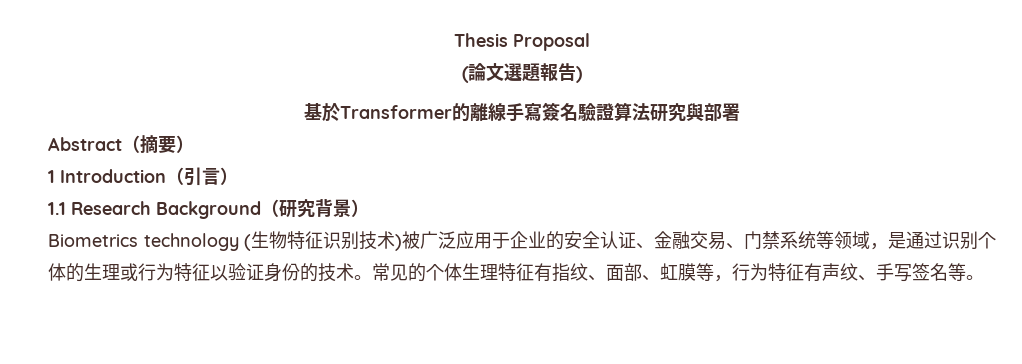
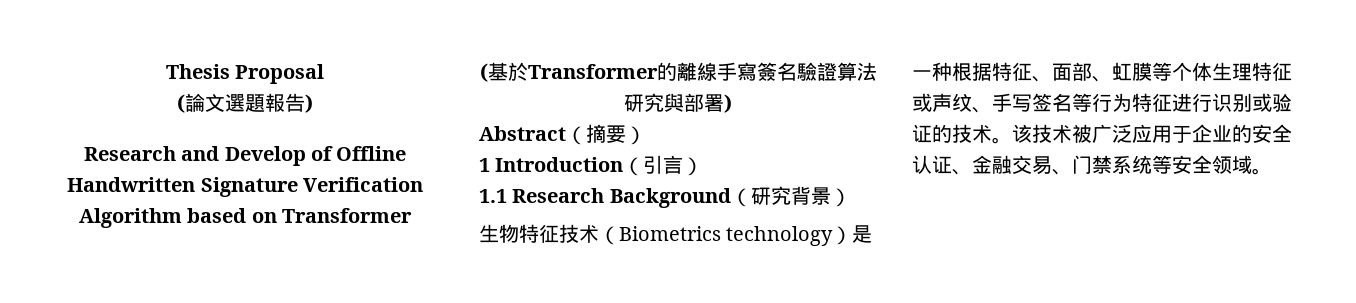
- 基於Transformer的離線手寫簽名驗證算法研究與部署
+ Research and Develop of Offline Handwritten Signature Verification Algorithm based on Transformer
+ (基於Transformer的離線手寫簽名驗證算法研究與部署)
- Biometrics technology (生物特征识别技术)被广泛应用于企业的安全认证、金融交易、门禁系统等领域，是通过识别个体的生理或行为特征以验证身份的技术。常见的个体生理特征有指纹、面部、虹膜等，行为特征有声纹、手写签名等。
+ 生物特征技术（Biometrics technology）是一种根据特征、面部、虹膜等个体生理特征或声纹、手写签名等行为特征进行识别或验证的技术。该技术被广泛应用于企业的安全认证、金融交易、门禁系统等安全领域。

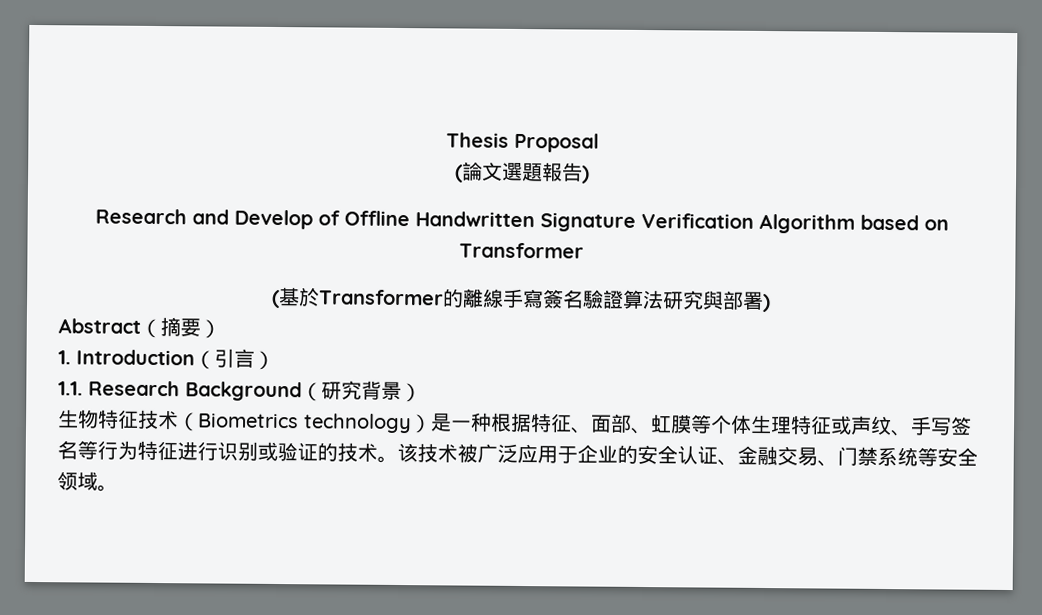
- 1 Introduction（引言）
+ 1. Introduction（引言）
- 1.1 Research Background（研究背景）
+ 1.1. Research Background（研究背景）

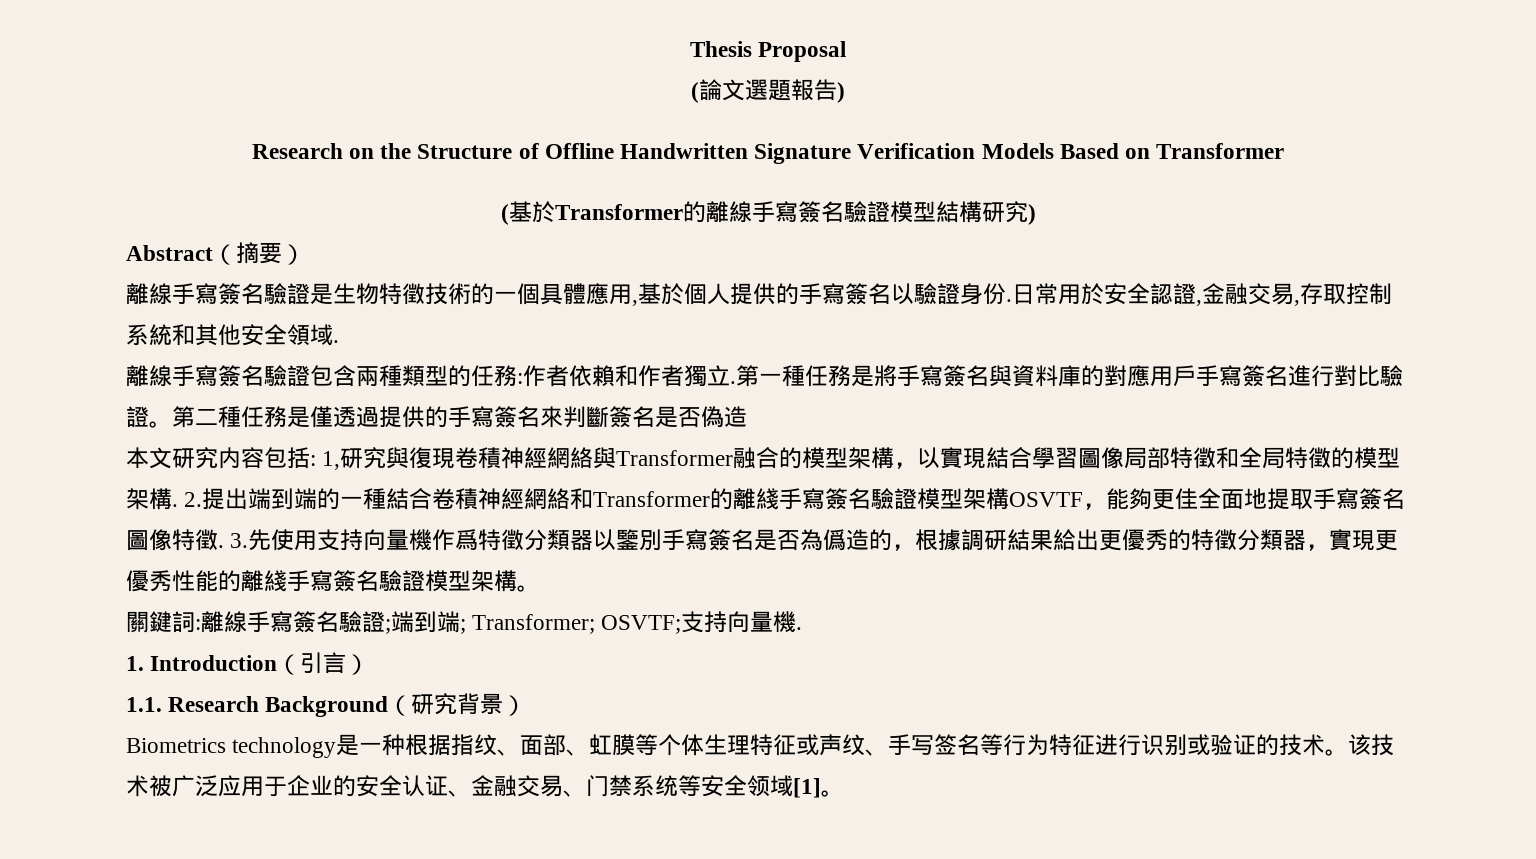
- Research and Develop of Offline Handwritten Signature Verification Algorithm based on Transformer
+ Research on the Structure of Offline Handwritten Signature Verification Models Based on Transformer
- (基於Transformer的離線手寫簽名驗證算法研究與部署)
+ (基於Transformer的離線手寫簽名驗證模型結構研究)
+ 離線手寫簽名驗證是生物特徵技術的一個具體應用,基於個人提供的手寫簽名以驗證身份.日常用於安全認證,金融交易,存取控制系統和其他安全領域.
+ 離線手寫簽名驗證包含兩種類型的任務:作者依賴和作者獨立.第一種任務是將手寫簽名與資料庫的對應用戶手寫簽名進行對比驗證。第二種任務是僅透過提供的手寫簽名來判斷簽名是否偽造
+ 本文研究内容包括: 1,研究與復現卷積神經網絡與Transformer融合的模型架構，以實現結合學習圖像局部特徵和全局特徵的模型架構. 2.提出端到端的一種結合卷積神經網絡和Transformer的離綫手寫簽名驗證模型架構OSVTF，能夠更佳全面地提取手寫簽名圖像特徵. 3.先使用支持向量機作爲特徵分類器以鑒別手寫簽名是否為僞造的，根據調研結果給出更優秀的特徵分類器，實現更優秀性能的離綫手寫簽名驗證模型架構。
+ 關鍵詞:離線手寫簽名驗證;端到端; Transformer; OSVTF;支持向量機.
- 生物特征技术（Biometrics technology）是一种根据特征、面部、虹膜等个体生理特征或声纹、手写签名等行为特征进行识别或验证的技术。
+ Biometrics technology是一种根据指纹、面部、虹膜等个体生理特征或声纹、手写签名等行为特征进行识别或验证的技术。
- 该技术被广泛应用于企业的安全认证、金融交易、门禁系统等安全领域。
+ 该技术被广泛应用于企业的安全认证、金融交易、门禁系统等安全领域[1]。

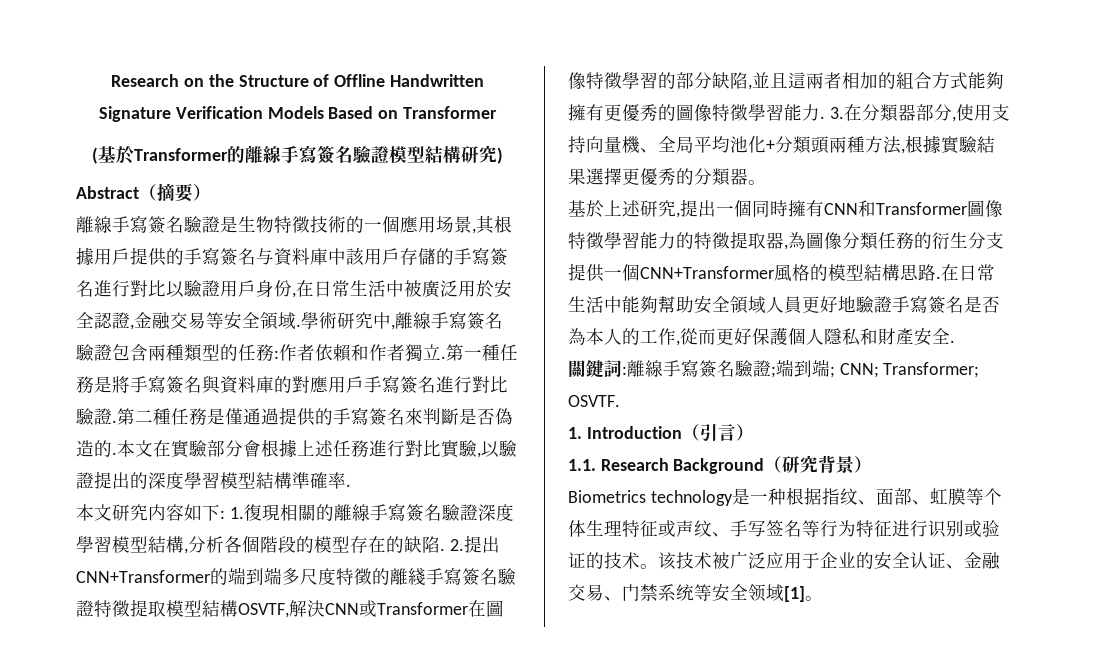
- Thesis Proposal
- (論文選題報告)
- 離線手寫簽名驗證是生物特徵技術的一個具體應用,基於個人提供的手寫簽名以驗證身份.日常用於安全認證,金融交易,存取控制系統和其他安全領域.
- 離線手寫簽名驗證包含兩種類型的任務:作者依賴和作者獨立.
+ 離線手寫簽名驗證是生物特徵技術的一個應用场景,其根據用戶提供的手寫簽名与資料庫中該用戶存儲的手寫簽名進行對比以驗證用戶身份,在日常生活中被廣泛用於安全認證,金融交易等安全領域.學術研究中,離線手寫簽名驗證包含兩種類型的任務:作者依賴和作者獨立.
- 第一種任務是將手寫簽名與資料庫的對應用戶手寫簽名進行對比驗證。
+ 第一種任務是將手寫簽名與資料庫的對應用戶手寫簽名進行對比驗證.
- 第二種任務是僅透過提供的手寫簽名來判斷簽名是否偽造
- 本文研究内容包括: 1,研究與復現卷積神經網絡與Transformer融合的模型架構，以實現結合學習圖像局部特徵和全局特徵的模型架構. 2.提出端到端的一種結合卷積神經網絡和Transformer的離綫手寫簽名驗證模型架構OSVTF，能夠更佳全面地提取手寫簽名圖像特徵. 3.先使用支持向量機作爲特徵分類器以鑒別手寫簽名是否為僞造的，根據調研結果給出更優秀的特徵分類器，實現更優秀性能的離綫手寫簽名驗證模型架構。
+ 第二種任務是僅通過提供的手寫簽名來判斷是否偽造的.本文在實驗部分會根據上述任務進行對比實驗,以驗證提出的深度學習模型結構準確率.
+ 本文研究内容如下: 1.復現相關的離線手寫簽名驗證深度學習模型結構,分析各個階段的模型存在的缺陷. 2.提出CNN+Transformer的端到端多尺度特徵的離綫手寫簽名驗證特徵提取模型結構OSVTF,解決CNN或Transformer在圖像特徵學習的部分缺陷,並且這兩者相加的組合方式能夠擁有更優秀的圖像特徵學習能力. 3.在分類器部分,使用支持向量機、全局平均池化+分類頭兩種方法,根據實驗結果選擇更優秀的分類器。
+ 基於上述研究,提出一個同時擁有CNN和Transformer圖像特徵學習能力的特徵提取器,為圖像分類任務的衍生分支提供一個CNN+Transformer風格的模型結構思路.在日常生活中能夠幫助安全領域人員更好地驗證手寫簽名是否為本人的工作,從而更好保護個人隱私和財產安全.
- 關鍵詞:離線手寫簽名驗證;端到端; Transformer; OSVTF;支持向量機.
+ 關鍵詞:離線手寫簽名驗證;端到端; CNN; Transformer; OSVTF.

